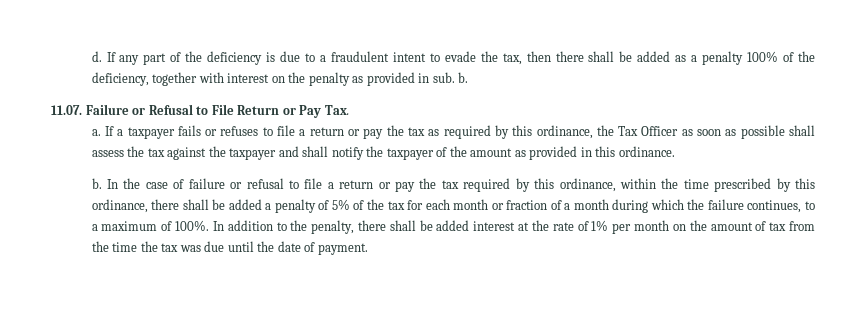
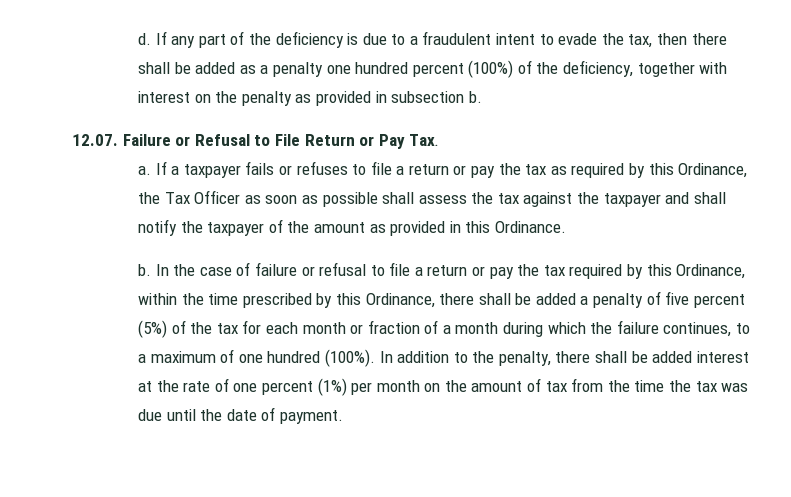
- If any part of the deficiency is due to a fraudulent intent to evade the tax, then there shall be added as a penalty 100% of the deficiency, together with interest on the penalty as provided in sub. b.
+ If any part of the deficiency is due to a fraudulent intent to evade the tax, then there shall be added as a penalty one hundred percent (100%) of the deficiency, together with interest on the penalty as provided in subsection b.
- 11.07. Failure or Refusal to File Return or Pay Tax.
+ 12.07. Failure or Refusal to File Return or Pay Tax.
- If a taxpayer fails or refuses to file a return or pay the tax as required by this ordinance, the Tax Officer as soon as possible shall assess the tax against the taxpayer and shall notify the taxpayer of the amount as provided in this ordinance.
+ If a taxpayer fails or refuses to file a return or pay the tax as required by this Ordinance, the Tax Officer as soon as possible shall assess the tax against the taxpayer and shall notify the taxpayer of the amount as provided in this Ordinance.
- In the case of failure or refusal to file a return or pay the tax required by this ordinance, within the time prescribed by this ordinance, there shall be added a penalty of 5% of the tax for each month or fraction of a month during which the failure continues, to a maximum of 100%.
+ In the case of failure or refusal to file a return or pay the tax required by this Ordinance, within the time prescribed by this Ordinance, there shall be added a penalty of five percent (5%) of the tax for each month or fraction of a month during which the failure continues, to a maximum of one hundred (100%).
- In addition to the penalty, there shall be added interest at the rate of 1% per month on the amount of tax from the time the tax was due until the date of payment.
+ In addition to the penalty, there shall be added interest at the rate of one percent (1%) per month on the amount of tax from the time the tax was due until the date of payment.

